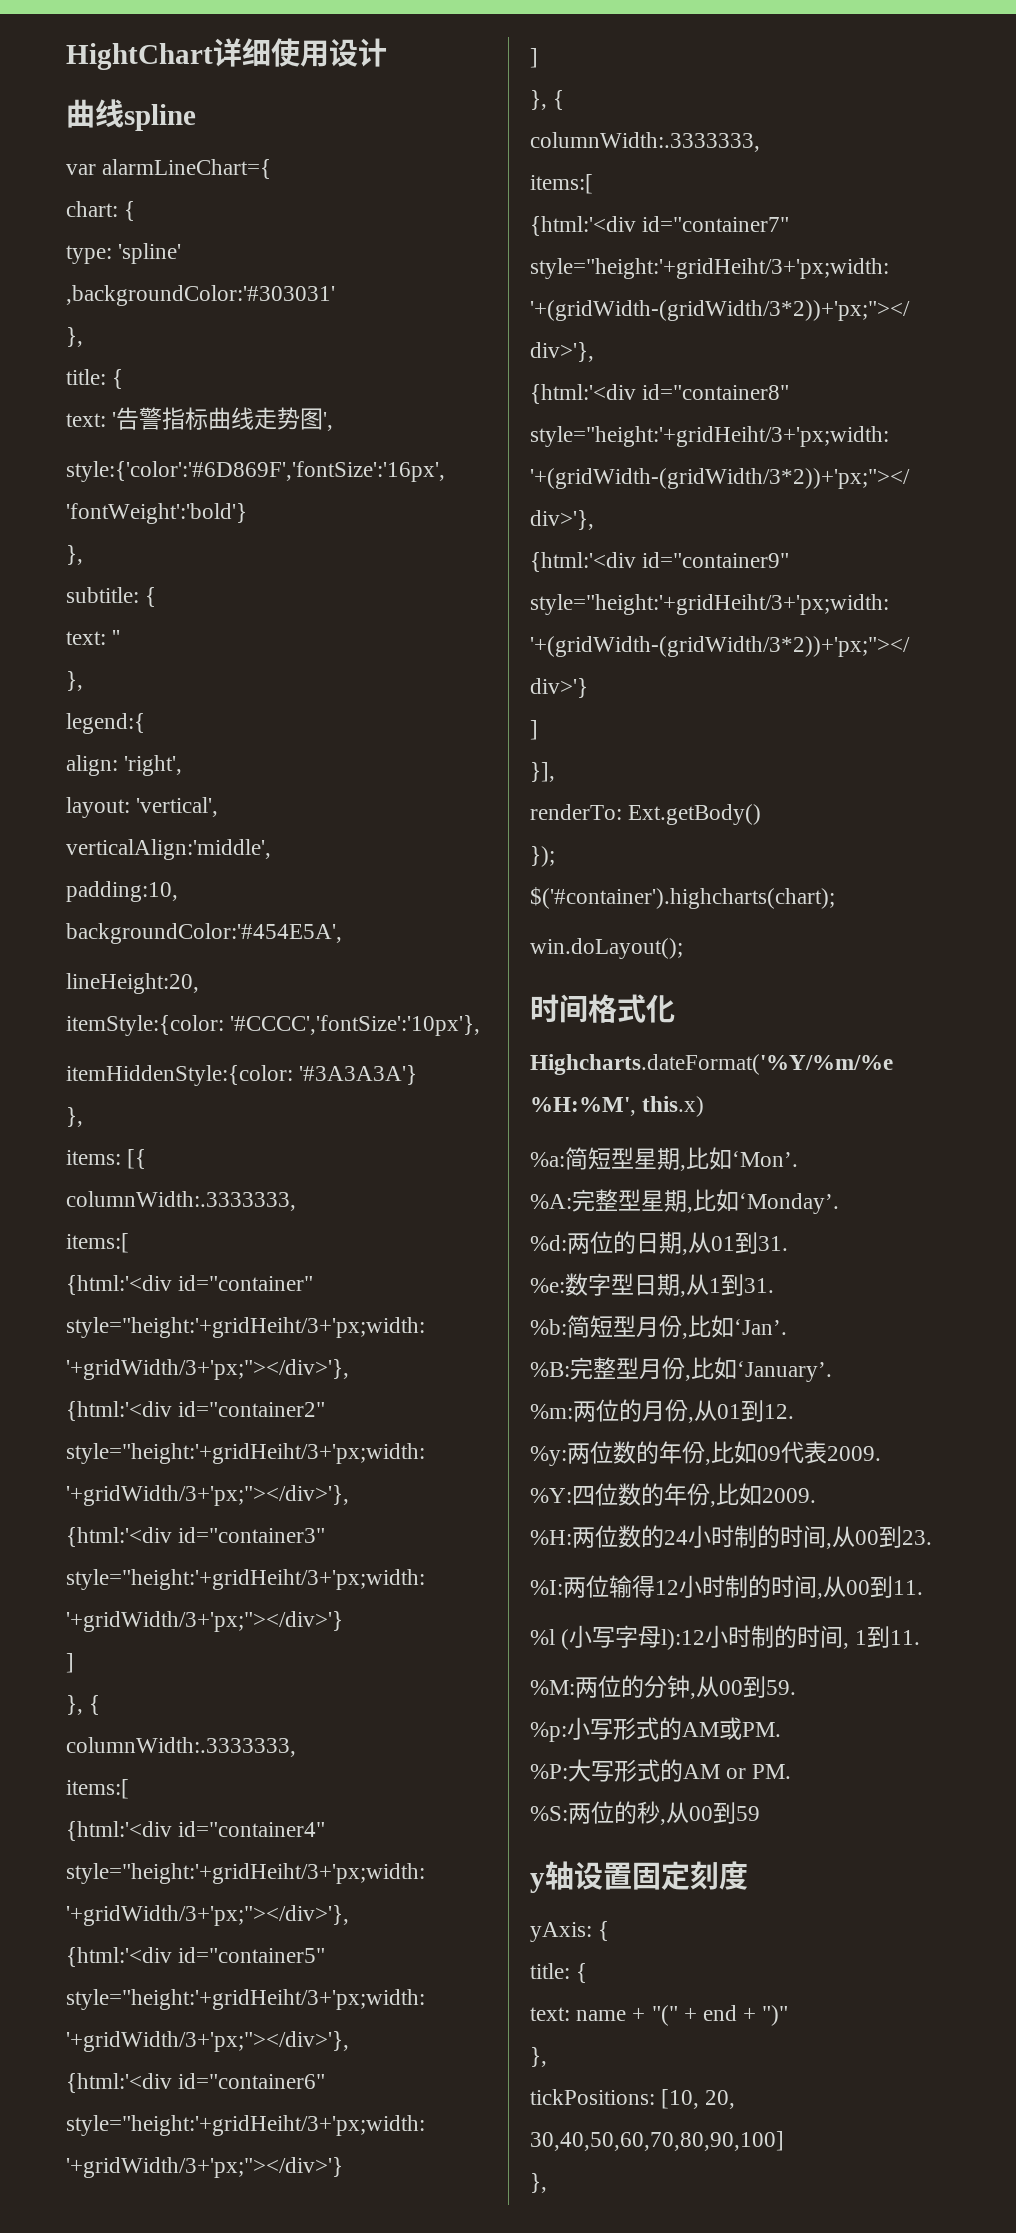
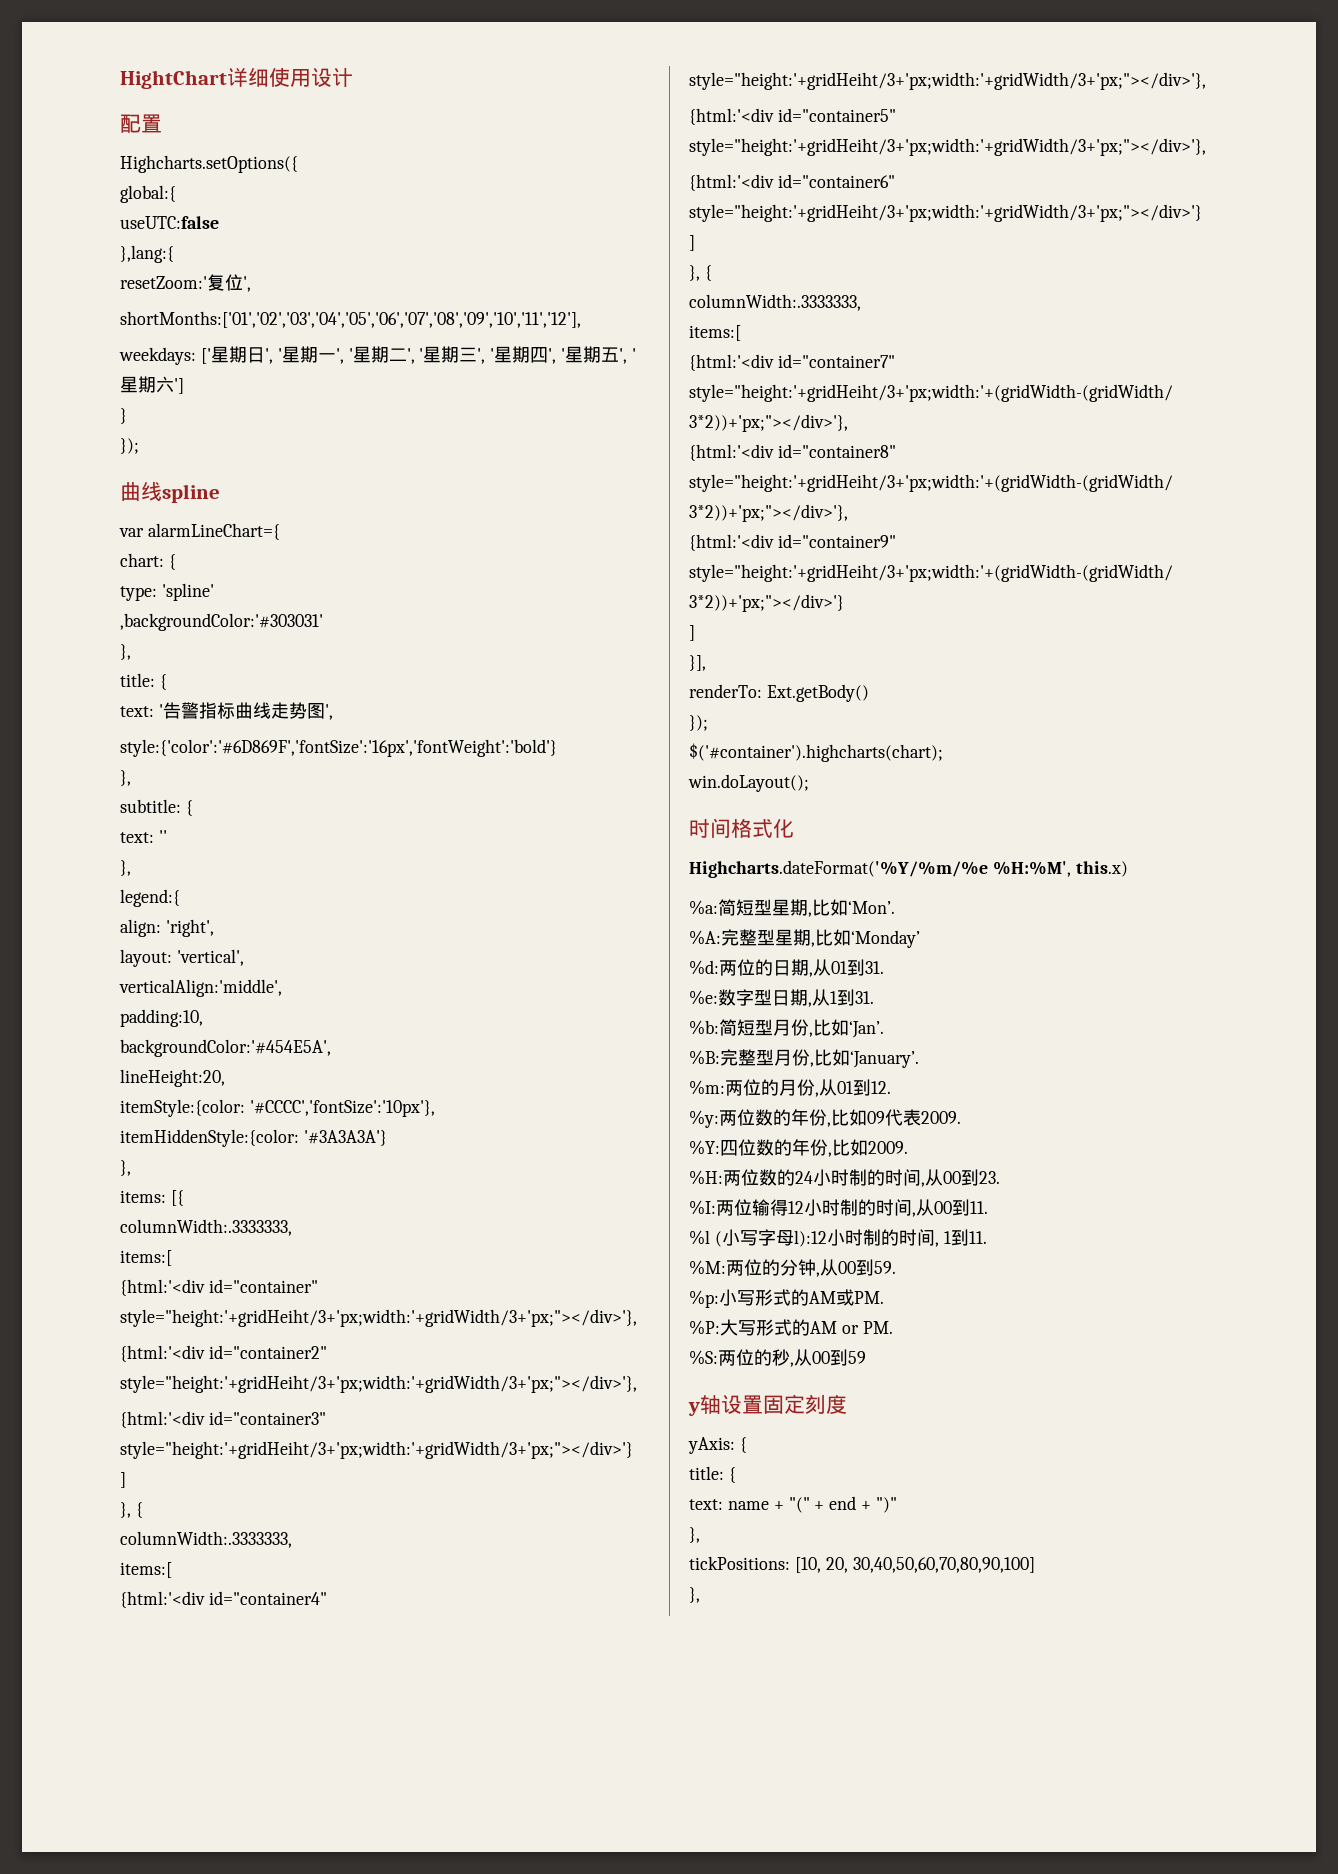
+ 配置
+ Highcharts.setOptions({
+ global:{
+ useUTC:false
+ },lang:{
+ resetZoom:'复位',
+ shortMonths:['01','02','03','04','05','06','07','08','09','10','11','12'],
+ weekdays: ['星期日', '星期一', '星期二', '星期三', '星期四', '星期五', '星期六']
+ }
+ });
- %A:完整型星期,比如‘Monday’.
+ %A:完整型星期,比如‘Monday’

